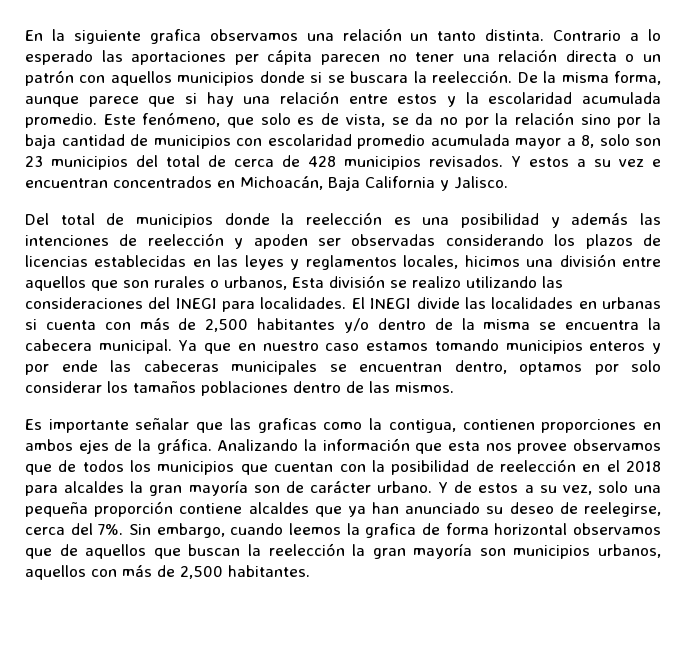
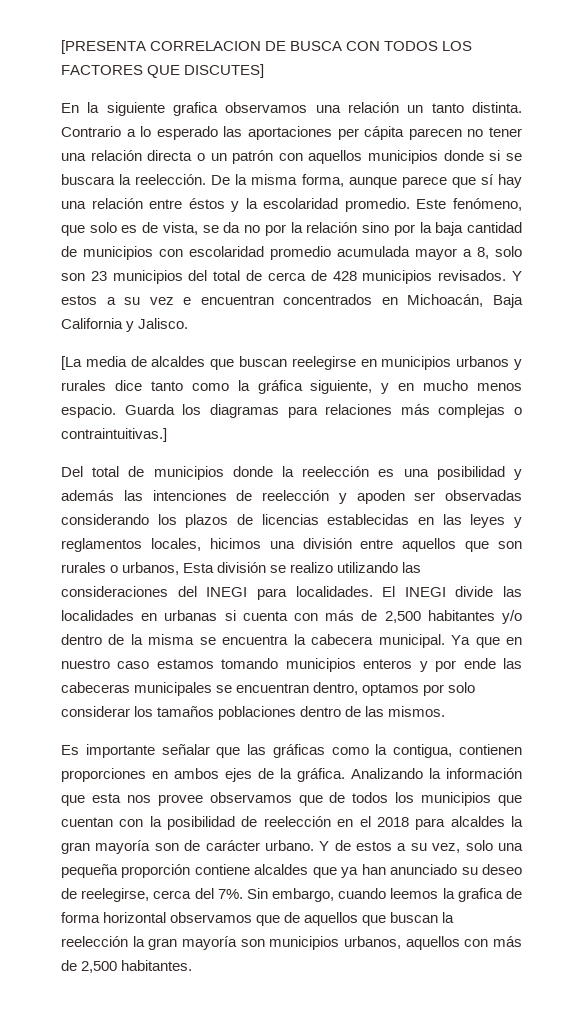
+ [PRESENTA CORRELACION DE BUSCA CON TODOS LOS FACTORES QUE DISCUTES]
- De la misma forma, aunque parece que si hay una relación entre estos y la escolaridad acumulada promedio.
+ De la misma forma, aunque parece que sí hay una relación entre éstos y la escolaridad promedio.
+ [La media de alcaldes que buscan reelegirse en municipios urbanos y rurales dice tanto como la gráfica siguiente, y en mucho menos espacio. Guarda los diagramas para relaciones más complejas o contraintuitivas.]
- Es importante señalar que las graficas como la contigua, contienen proporciones en ambos ejes de la gráfica.
+ Es importante señalar que las gráficas como la contigua, contienen proporciones en ambos ejes de la gráfica.

